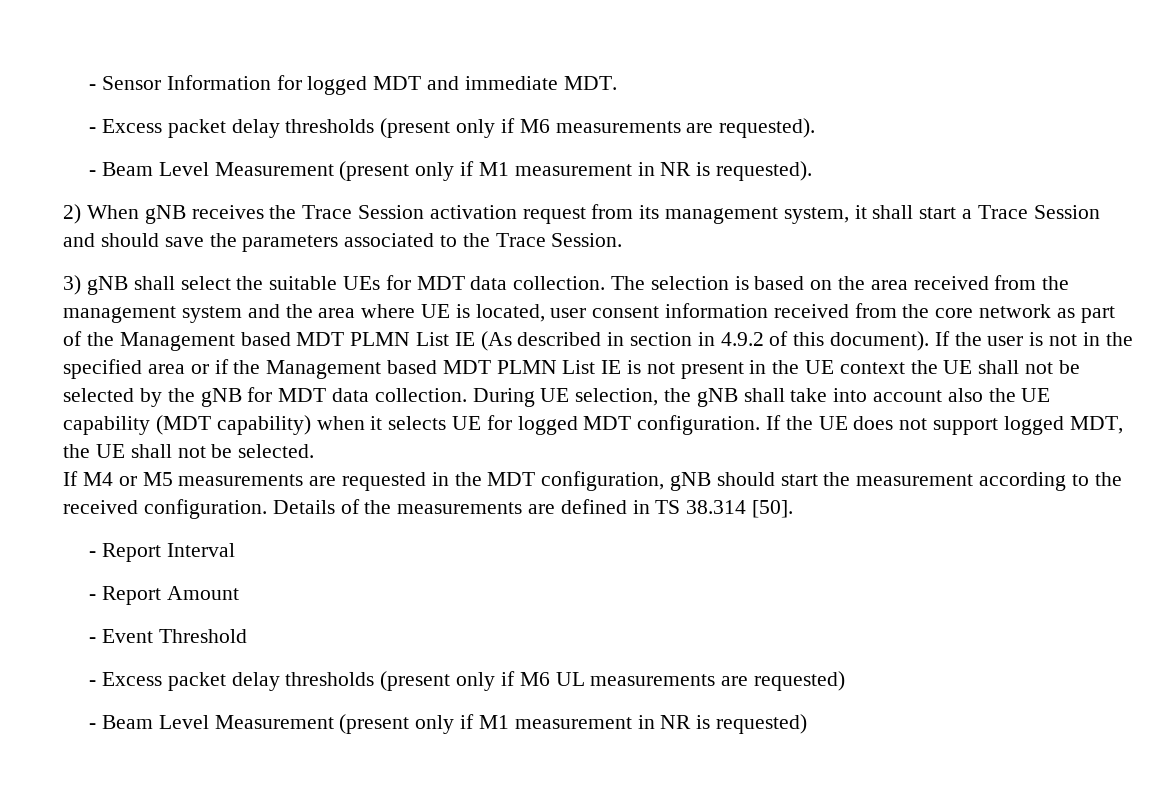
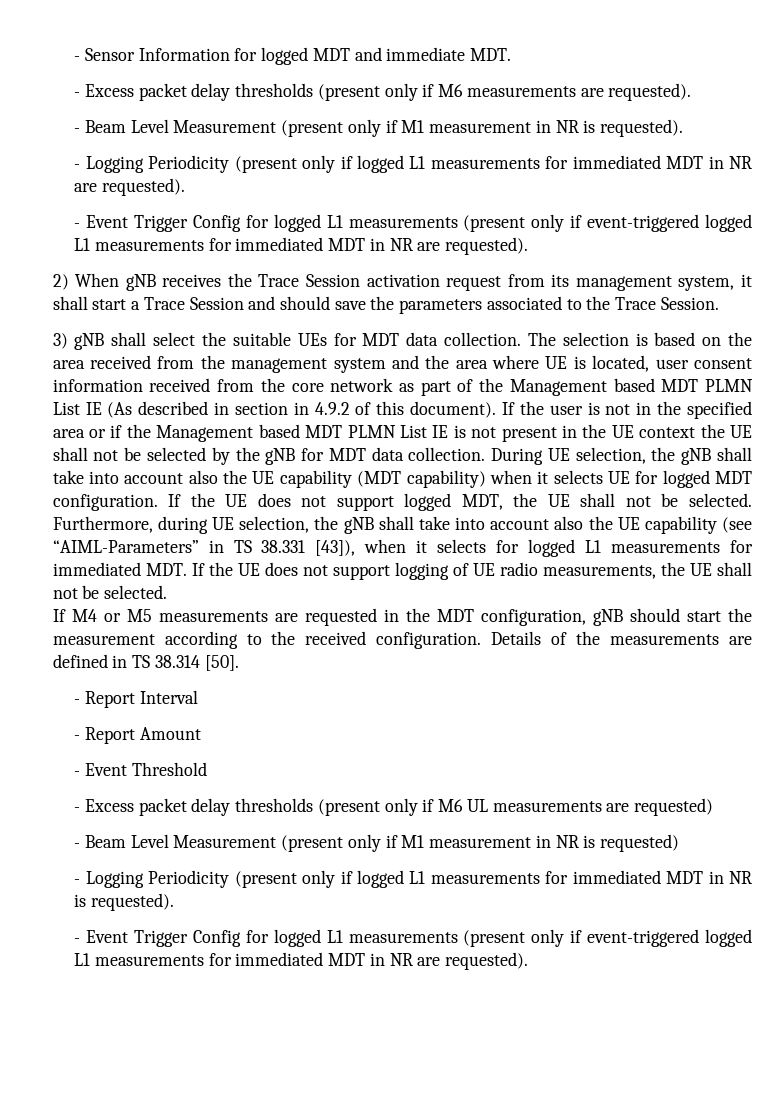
+ - Logging Periodicity (present only if logged L1 measurements for immediated MDT in NR are requested).
+ - Event Trigger Config for logged L1 measurements (present only if event-triggered logged L1 measurements for immediated MDT in NR are requested).
+ Furthermore, during UE selection, the gNB shall take into account also the UE capability (see “AIML-Parameters” in TS 38.331 [43]), when it selects for logged L1 measurements for immediated MDT. If the UE does not support logging of UE radio measurements, the UE shall not be selected.
+ - Logging Periodicity (present only if logged L1 measurements for immediated MDT in NR is requested).
+ - Event Trigger Config for logged L1 measurements (present only if event-triggered logged L1 measurements for immediated MDT in NR are requested).

